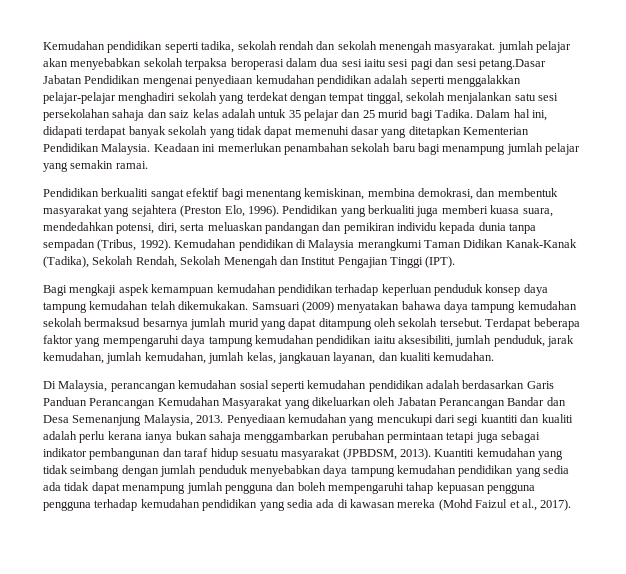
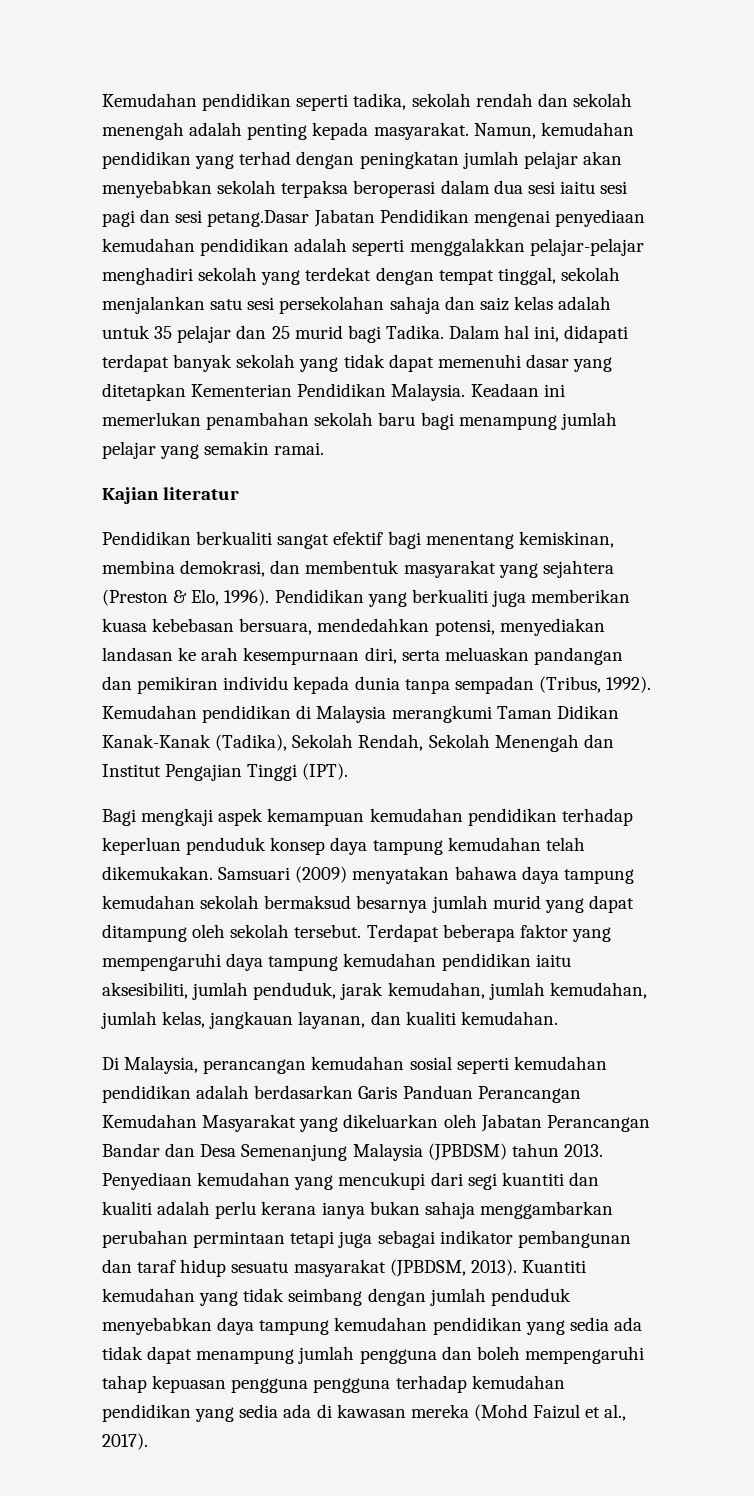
- Kemudahan pendidikan seperti tadika, sekolah rendah dan sekolah menengah masyarakat. jumlah pelajar akan menyebabkan sekolah terpaksa beroperasi dalam dua sesi iaitu sesi pagi dan sesi petang.Dasar Jabatan Pendidikan mengenai penyediaan kemudahan pendidikan adalah seperti menggalakkan pelajar-pelajar menghadiri sekolah yang terdekat dengan tempat tinggal, sekolah menjalankan satu sesi persekolahan sahaja dan saiz kelas adalah untuk 35 pelajar dan 25 murid bagi Tadika.
+ Kemudahan pendidikan seperti tadika, sekolah rendah dan sekolah menengah adalah penting kepada masyarakat. Namun, kemudahan pendidikan yang terhad dengan peningkatan jumlah pelajar akan menyebabkan sekolah terpaksa beroperasi dalam dua sesi iaitu sesi pagi dan sesi petang.Dasar Jabatan Pendidikan mengenai penyediaan kemudahan pendidikan adalah seperti menggalakkan pelajar-pelajar menghadiri sekolah yang terdekat dengan tempat tinggal, sekolah menjalankan satu sesi persekolahan sahaja dan saiz kelas adalah untuk 35 pelajar dan 25 murid bagi Tadika.
+ Kajian literatur
- Pendidikan berkualiti sangat efektif bagi menentang kemiskinan, membina demokrasi, dan membentuk masyarakat yang sejahtera (Preston Elo, 1996).
+ Pendidikan berkualiti sangat efektif bagi menentang kemiskinan, membina demokrasi, dan membentuk masyarakat yang sejahtera (Preston & Elo, 1996).
- Pendidikan yang berkualiti juga memberi kuasa suara, mendedahkan potensi, diri, serta meluaskan pandangan dan pemikiran individu kepada dunia tanpa sempadan (Tribus, 1992).
+ Pendidikan yang berkualiti juga memberikan kuasa kebebasan bersuara, mendedahkan potensi, menyediakan landasan ke arah kesempurnaan diri, serta meluaskan pandangan dan pemikiran individu kepada dunia tanpa sempadan (Tribus, 1992).
- Di Malaysia, perancangan kemudahan sosial seperti kemudahan pendidikan adalah berdasarkan Garis Panduan Perancangan Kemudahan Masyarakat yang dikeluarkan oleh Jabatan Perancangan Bandar dan Desa Semenanjung Malaysia, 2013.
+ Di Malaysia, perancangan kemudahan sosial seperti kemudahan pendidikan adalah berdasarkan Garis Panduan Perancangan Kemudahan Masyarakat yang dikeluarkan oleh Jabatan Perancangan Bandar dan Desa Semenanjung Malaysia (JPBDSM) tahun 2013.

